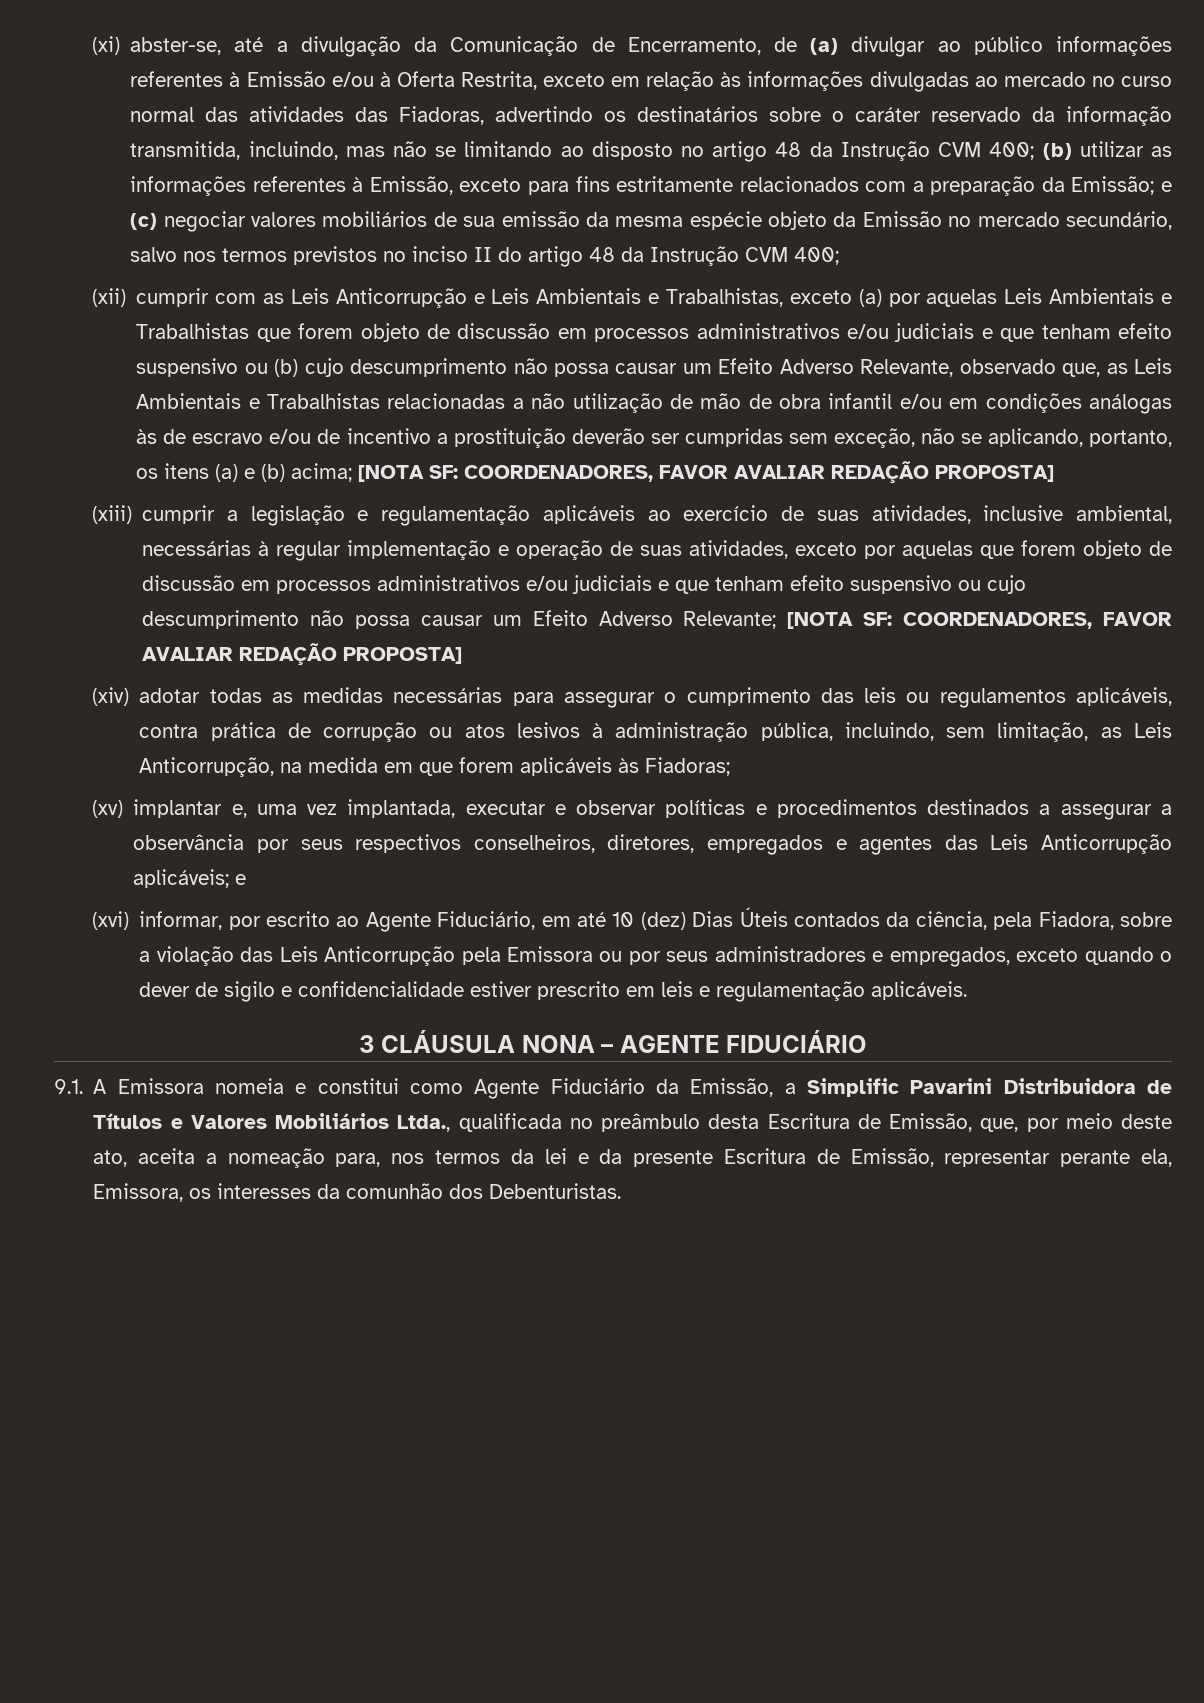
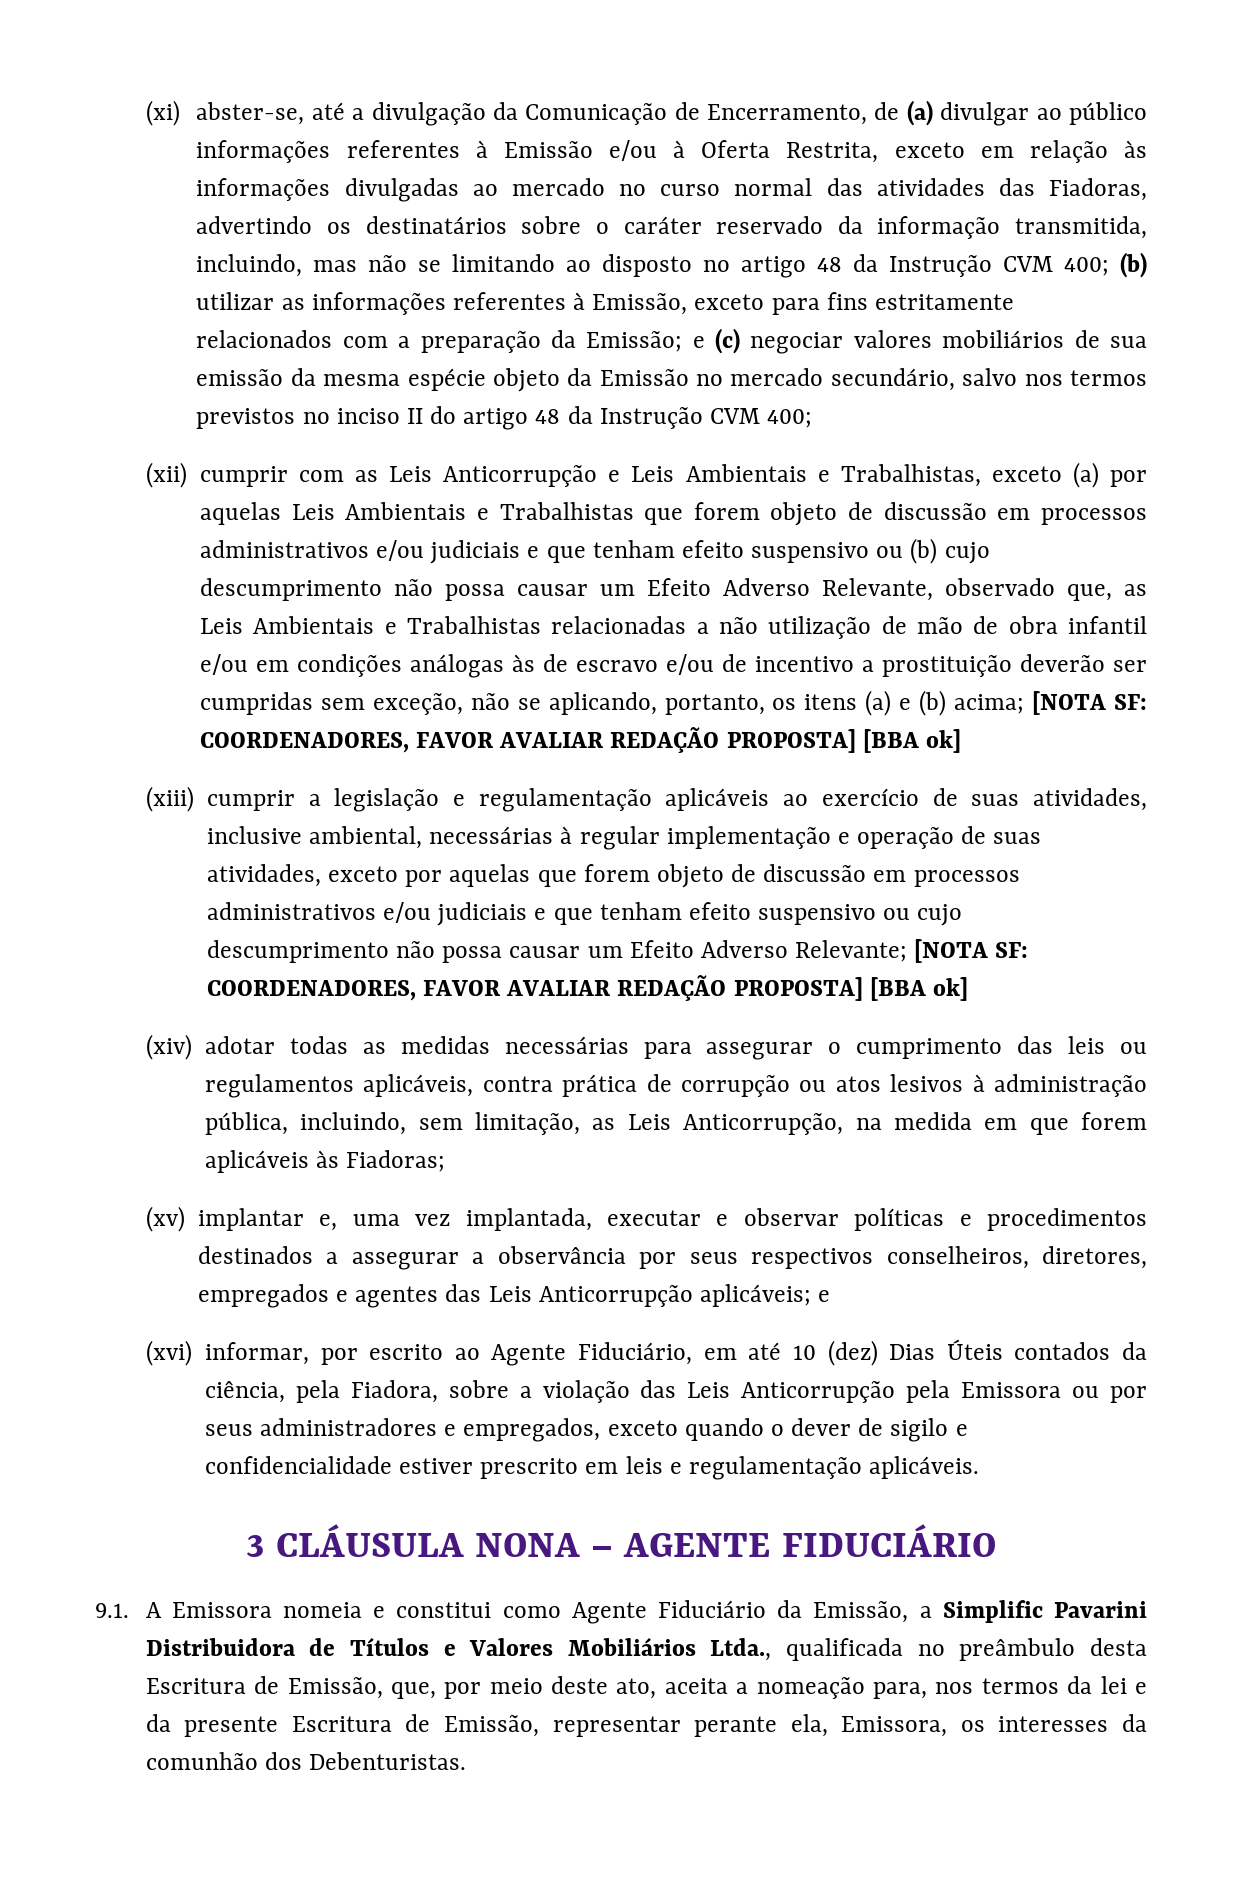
- (xii) cumprir com as Leis Anticorrupção e Leis Ambientais e Trabalhistas, exceto (a) por aquelas Leis Ambientais e Trabalhistas que forem objeto de discussão em processos administrativos e/ou judiciais e que tenham efeito suspensivo ou (b) cujo descumprimento não possa causar um Efeito Adverso Relevante, observado que, as Leis Ambientais e Trabalhistas relacionadas a não utilização de mão de obra infantil e/ou em condições análogas às de escravo e/ou de incentivo a prostituição deverão ser cumpridas sem exceção, não se aplicando, portanto, os itens (a) e (b) acima; [NOTA SF: COORDENADORES, FAVOR AVALIAR REDAÇÃO PROPOSTA]
+ (xii) cumprir com as Leis Anticorrupção e Leis Ambientais e Trabalhistas, exceto (a) por aquelas Leis Ambientais e Trabalhistas que forem objeto de discussão em processos administrativos e/ou judiciais e que tenham efeito suspensivo ou (b) cujo descumprimento não possa causar um Efeito Adverso Relevante, observado que, as Leis Ambientais e Trabalhistas relacionadas a não utilização de mão de obra infantil e/ou em condições análogas às de escravo e/ou de incentivo a prostituição deverão ser cumpridas sem exceção, não se aplicando, portanto, os itens (a) e (b) acima; [NOTA SF: COORDENADORES, FAVOR AVALIAR REDAÇÃO PROPOSTA] [BBA ok]
- (xiii) cumprir a legislação e regulamentação aplicáveis ao exercício de suas atividades, inclusive ambiental, necessárias à regular implementação e operação de suas atividades, exceto por aquelas que forem objeto de discussão em processos administrativos e/ou judiciais e que tenham efeito suspensivo ou cujo descumprimento não possa causar um Efeito Adverso Relevante; [NOTA SF: COORDENADORES, FAVOR AVALIAR REDAÇÃO PROPOSTA]
+ (xiii) cumprir a legislação e regulamentação aplicáveis ao exercício de suas atividades, inclusive ambiental, necessárias à regular implementação e operação de suas atividades, exceto por aquelas que forem objeto de discussão em processos administrativos e/ou judiciais e que tenham efeito suspensivo ou cujo descumprimento não possa causar um Efeito Adverso Relevante; [NOTA SF: COORDENADORES, FAVOR AVALIAR REDAÇÃO PROPOSTA] [BBA ok]

